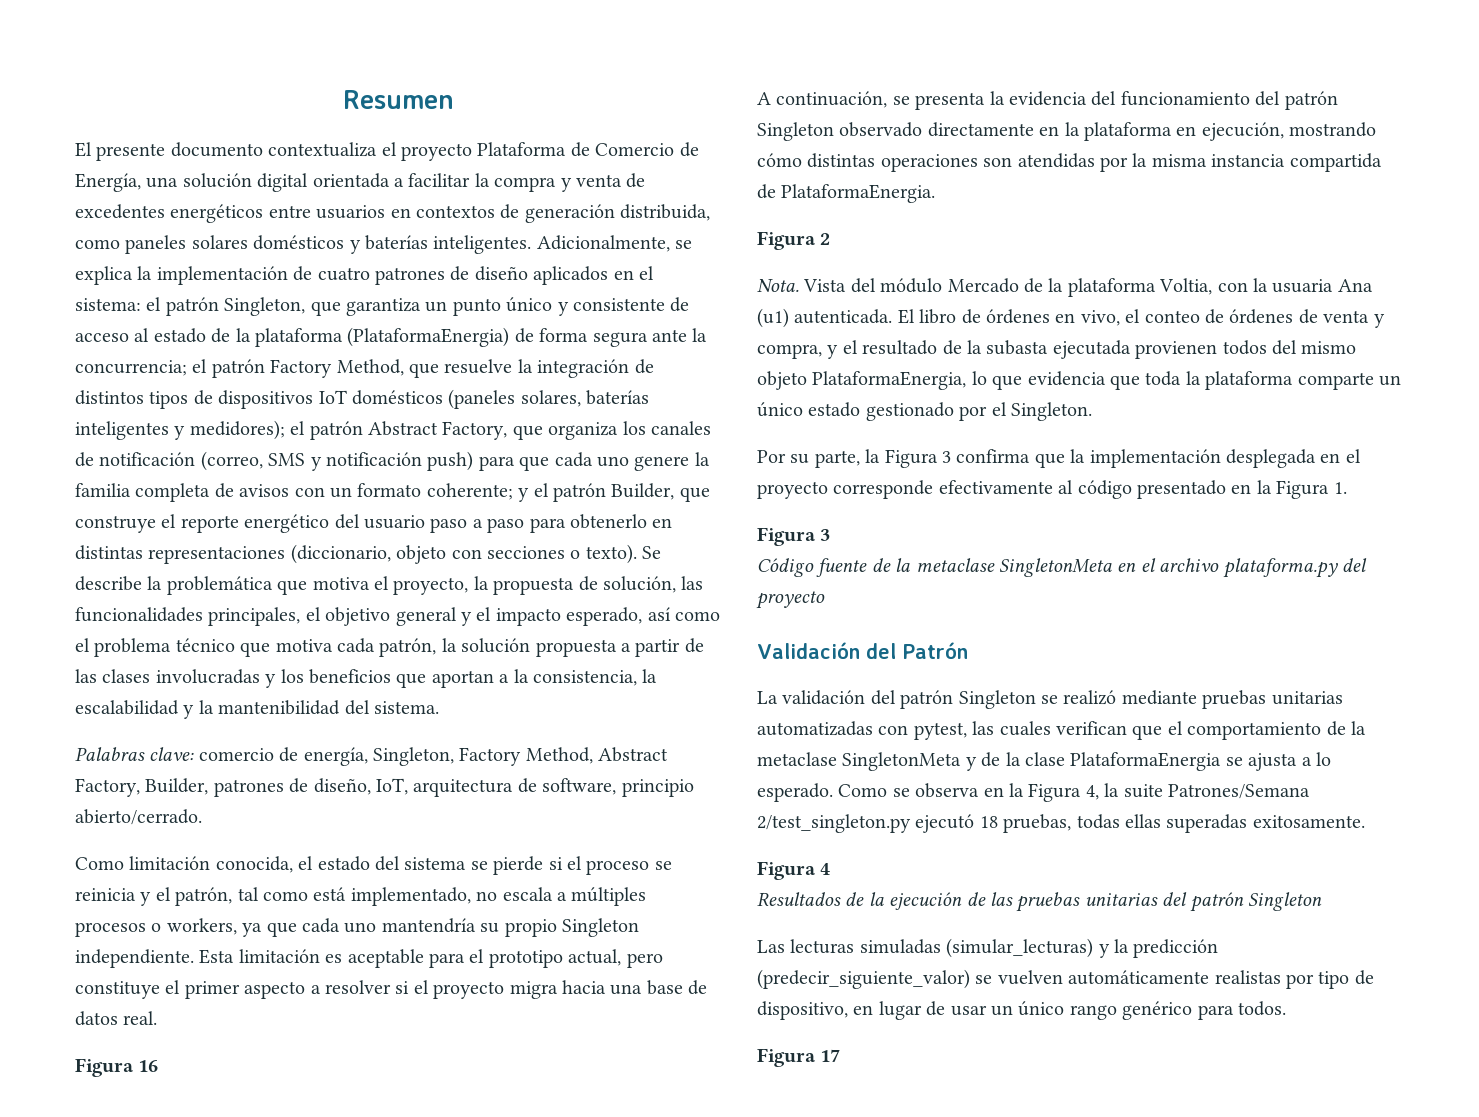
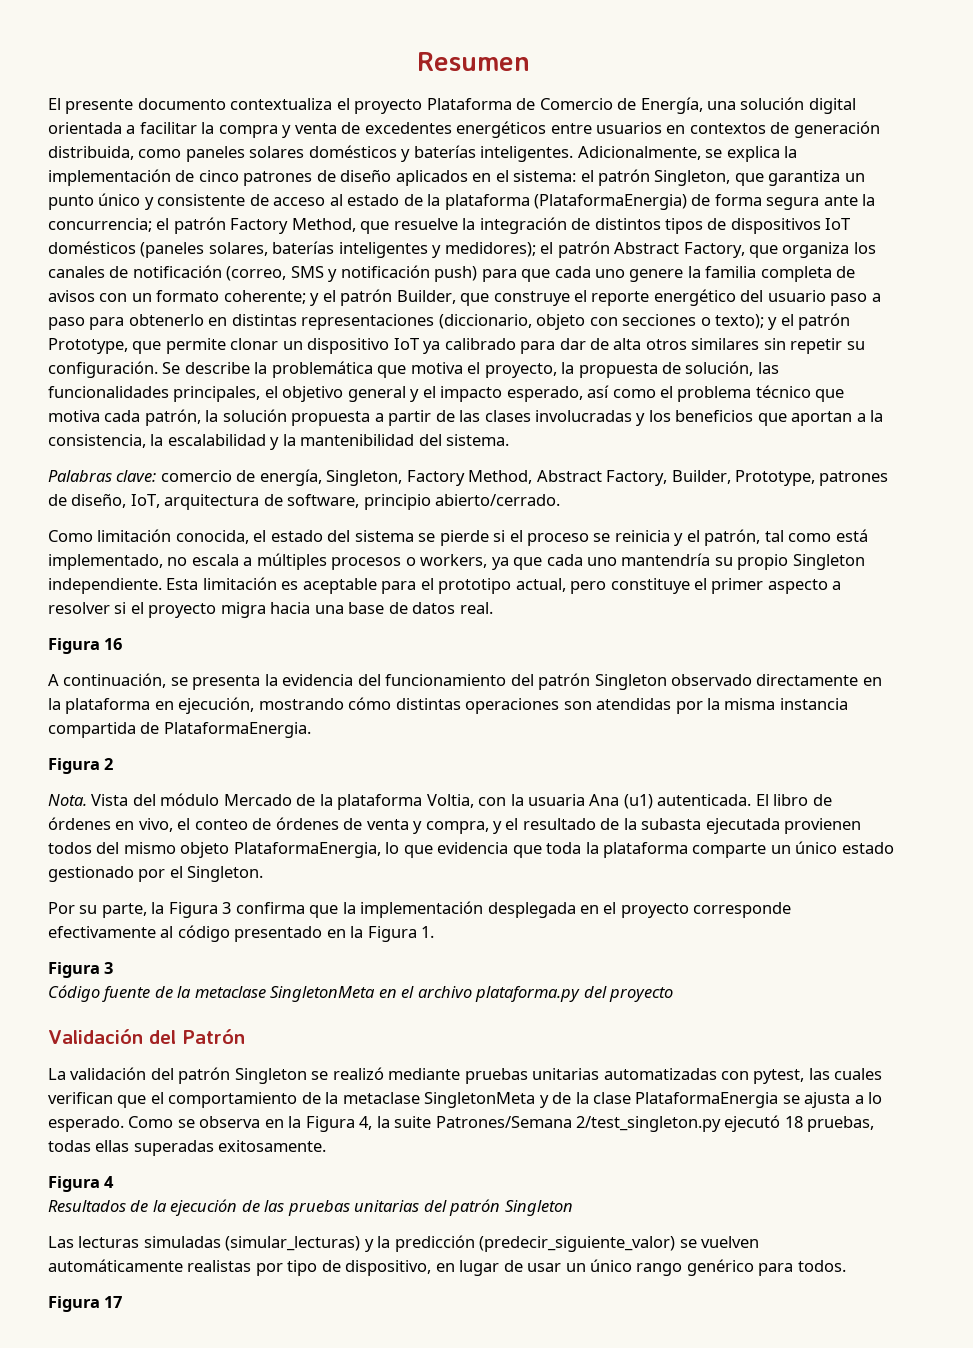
- Adicionalmente, se explica la implementación de cuatro patrones de diseño aplicados en el sistema:
+ Adicionalmente, se explica la implementación de cinco patrones de diseño aplicados en el sistema:
- y el patrón Builder, que construye el reporte energético del usuario paso a paso para obtenerlo en distintas representaciones (diccionario, objeto con secciones o texto).
+ y el patrón Builder, que construye el reporte energético del usuario paso a paso para obtenerlo en distintas representaciones (diccionario, objeto con secciones o texto); y el patrón Prototype, que permite clonar un dispositivo IoT ya calibrado para dar de alta otros similares sin repetir su configuración.
- Palabras clave: comercio de energía, Singleton, Factory Method, Abstract Factory, Builder, patrones de diseño, IoT, arquitectura de software, principio abierto/cerrado.
+ Palabras clave: comercio de energía, Singleton, Factory Method, Abstract Factory, Builder, Prototype, patrones de diseño, IoT, arquitectura de software, principio abierto/cerrado.

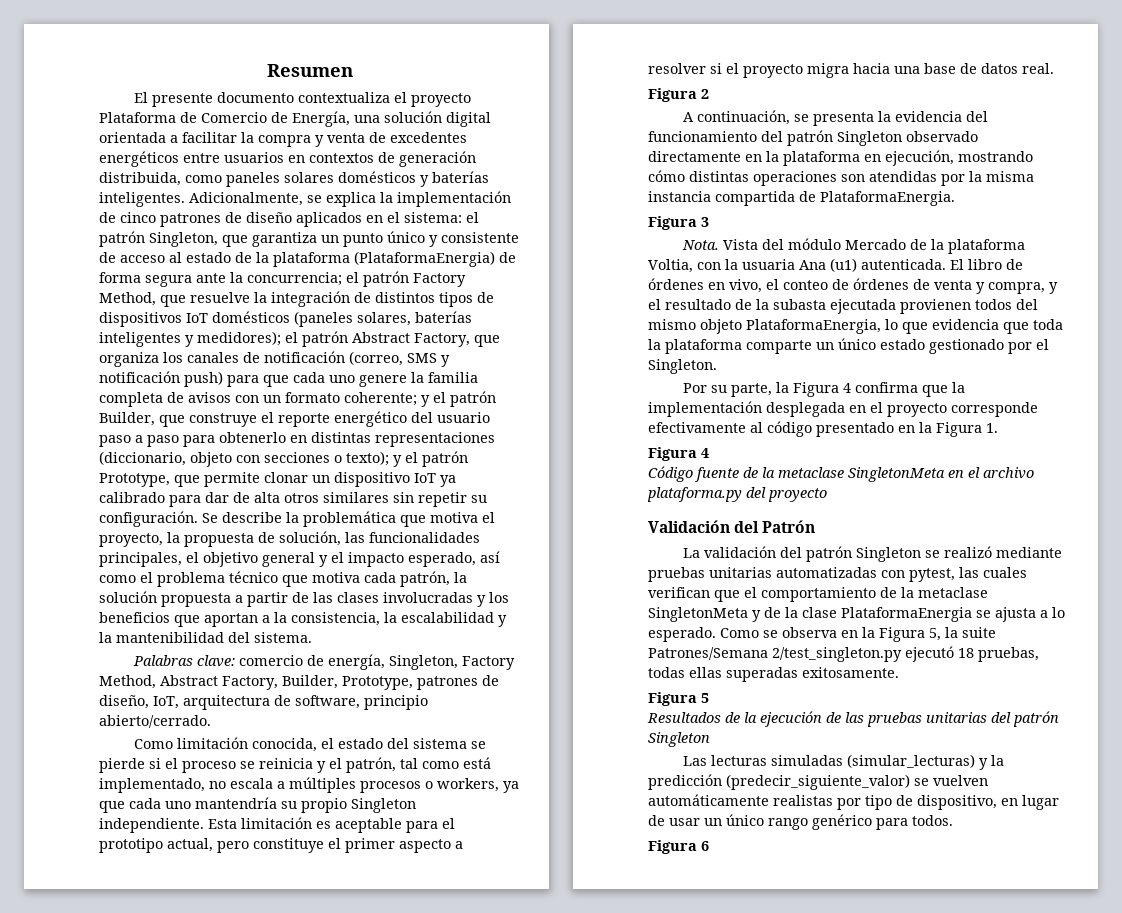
- Figura 16
+ Figura 2
- Figura 2
+ Figura 3
- Por su parte, la Figura 3 confirma que la implementación desplegada en el proyecto corresponde efectivamente al código presentado en la Figura 1.
- Figura 3
+ Por su parte, la Figura 4 confirma que la implementación desplegada en el proyecto corresponde efectivamente al código presentado en la Figura 1.
+ Figura 4
- Como se observa en la Figura 4, la suite Patrones/Semana 2/test_singleton.py ejecutó 18 pruebas, todas ellas superadas exitosamente.
+ Como se observa en la Figura 5, la suite Patrones/Semana 2/test_singleton.py ejecutó 18 pruebas, todas ellas superadas exitosamente.
- Figura 4
+ Figura 5
- Figura 17
+ Figura 6

